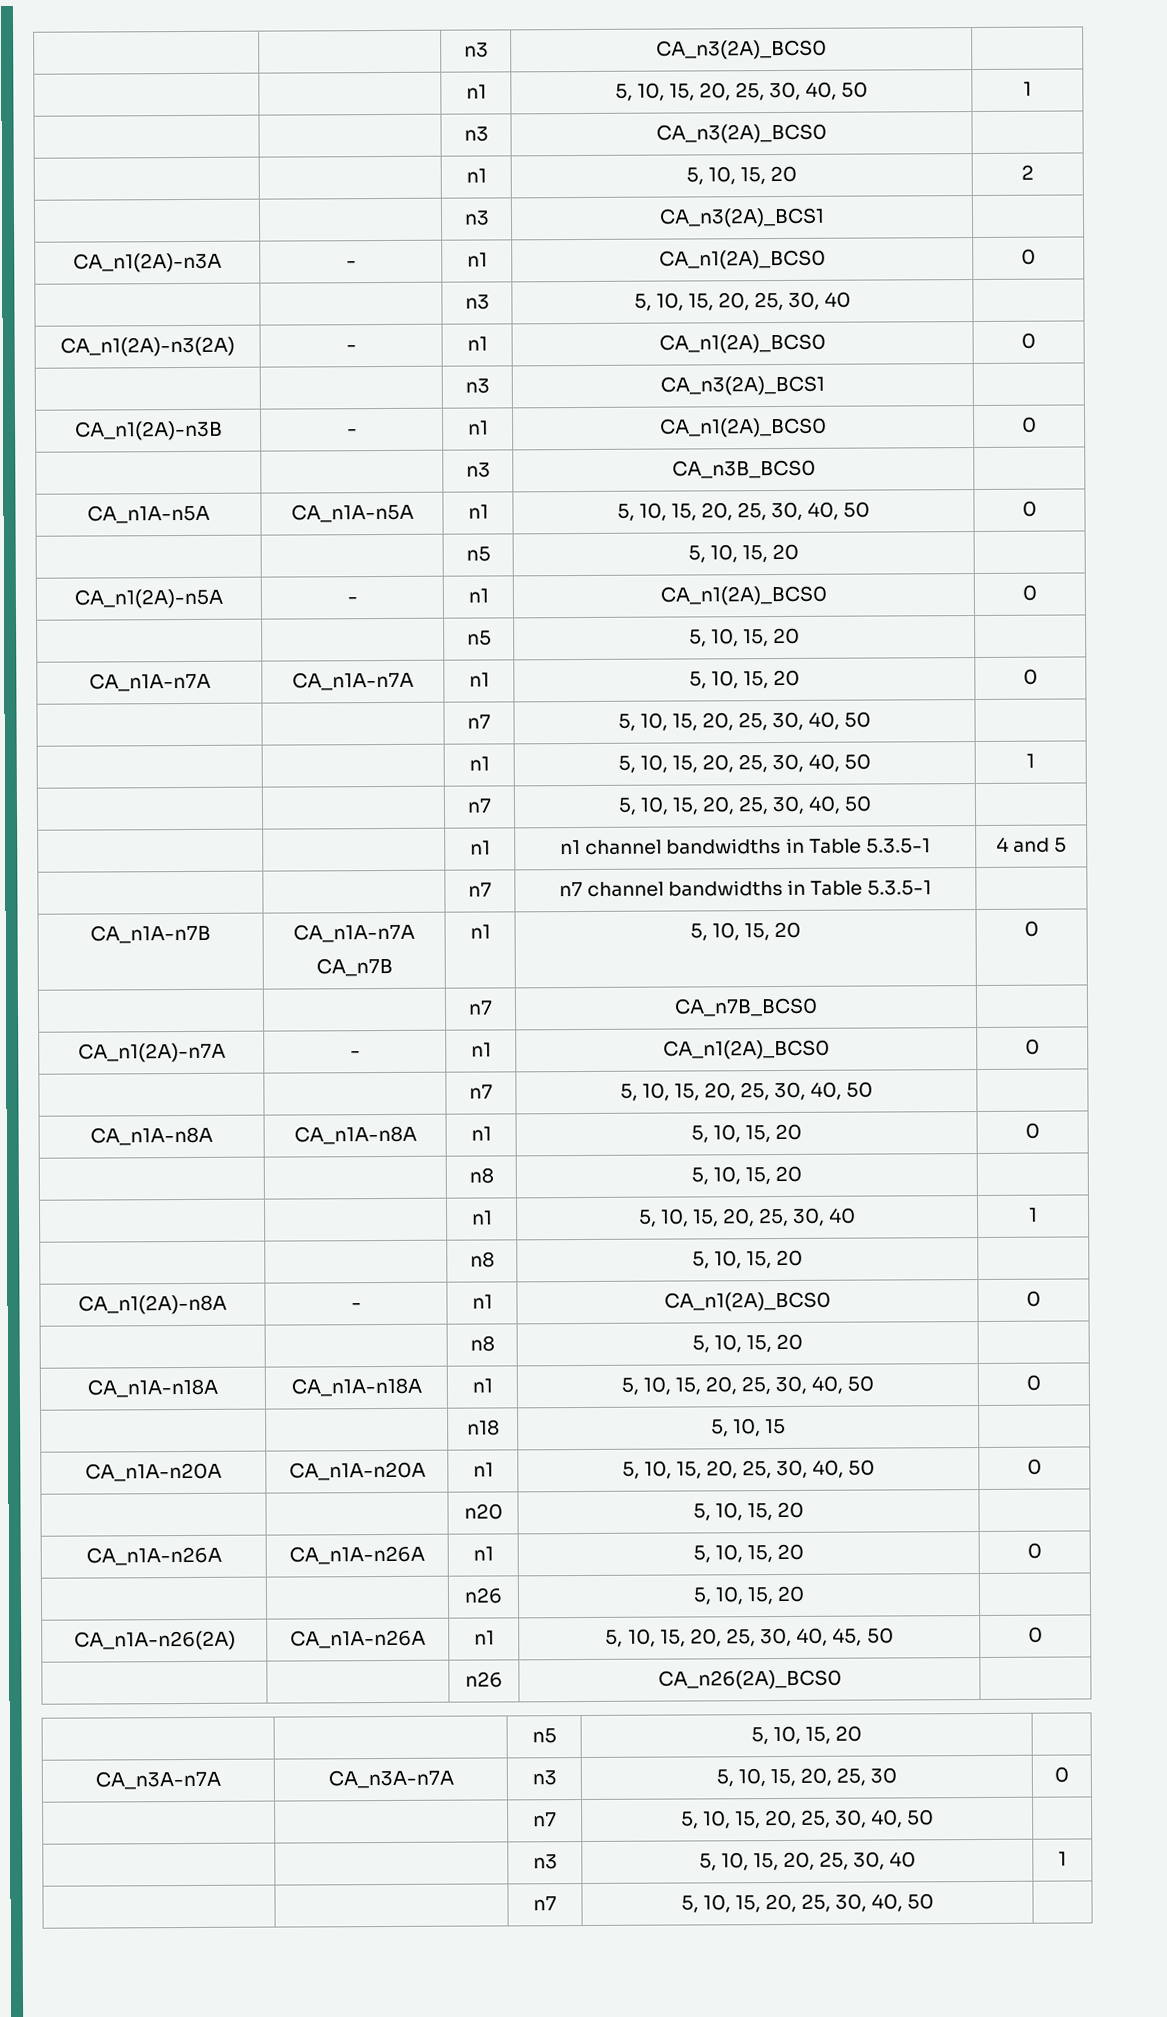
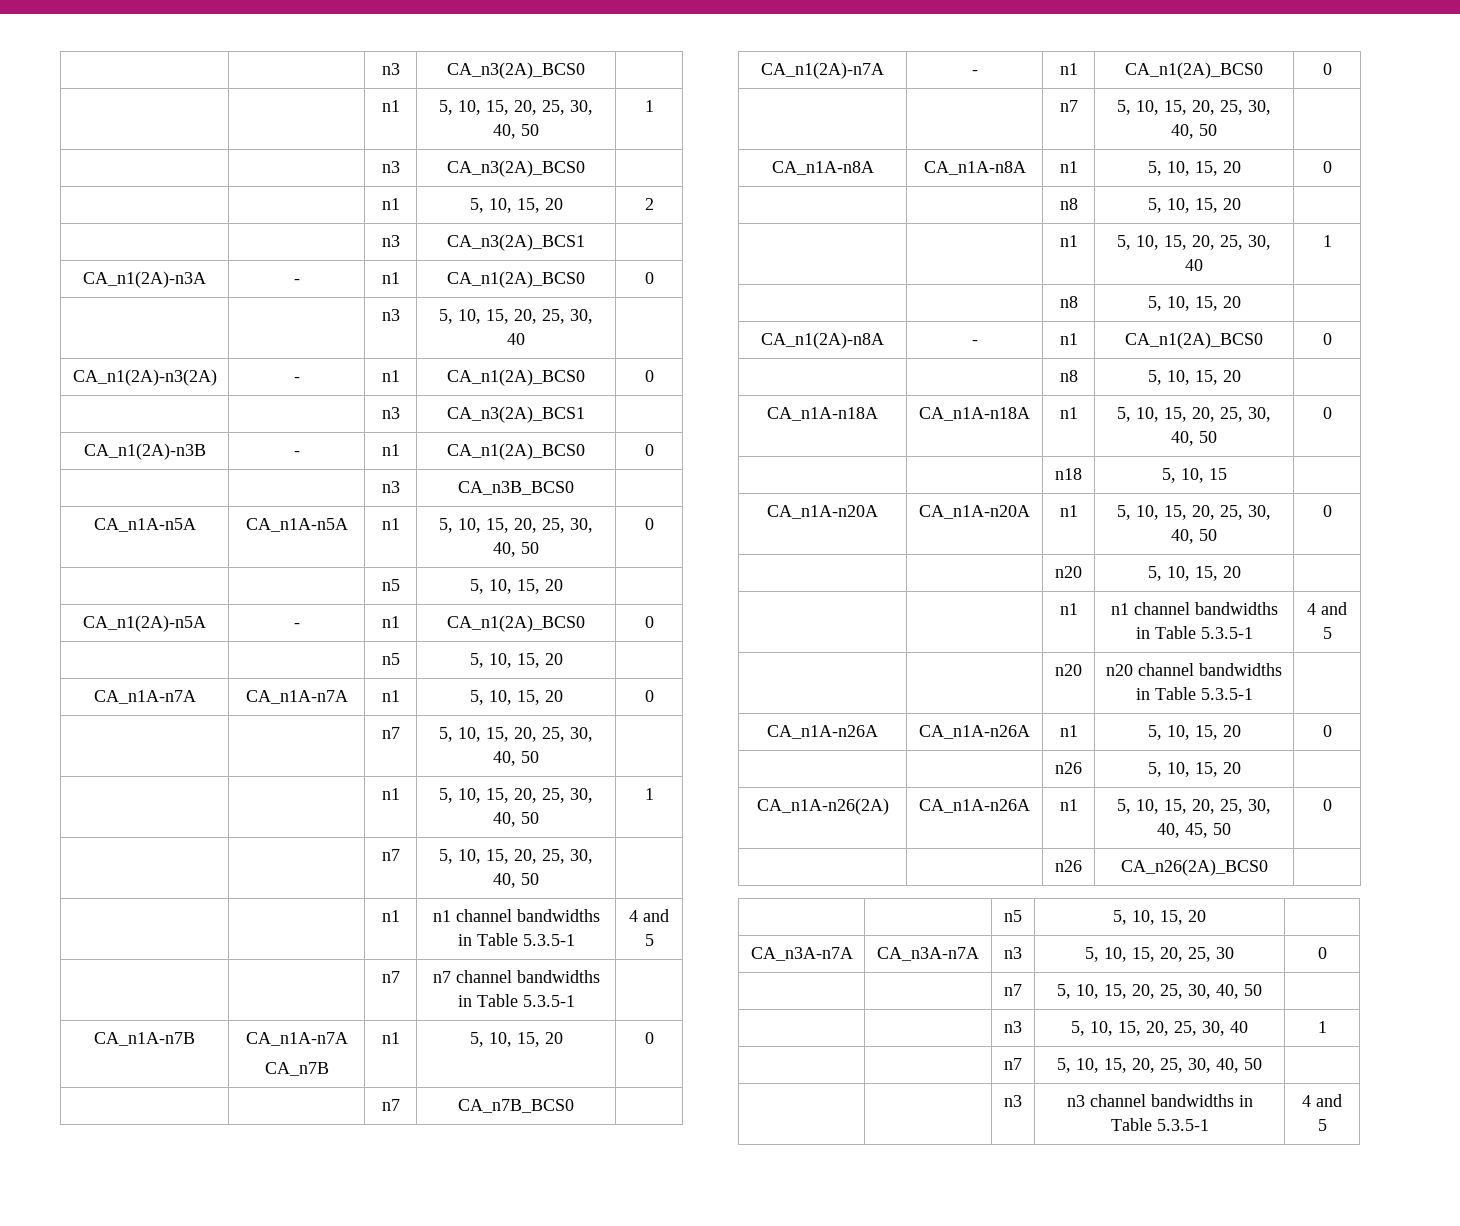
  | | n20 | 5, 10, 15, 20 |
+ | | n1 | n1 channel bandwidths in Table 5.3.5-1 | 4 and 5
+ | | n20 | n20 channel bandwidths in Table 5.3.5-1 |
+ | | n3 | n3 channel bandwidths in Table 5.3.5-1 | 4 and 5

